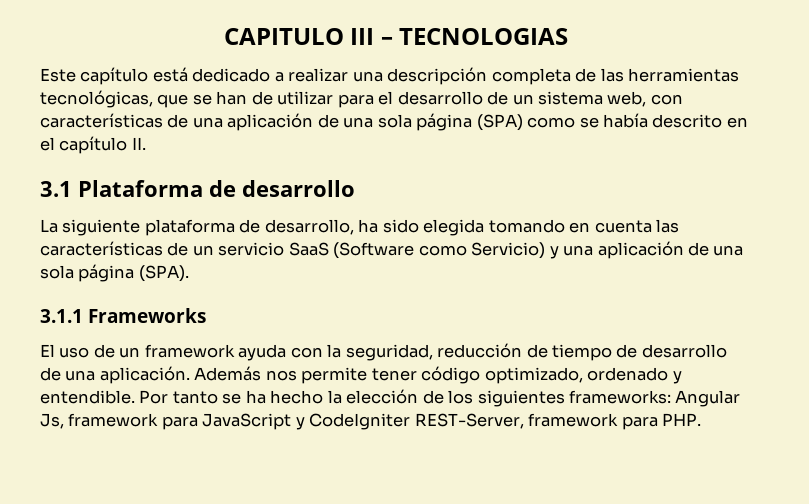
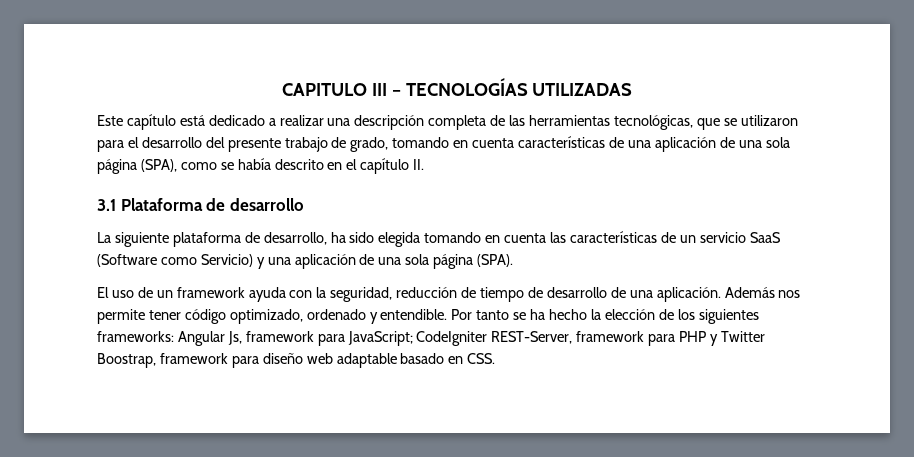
- CAPITULO III – TECNOLOGIAS
+ CAPITULO III – TECNOLOGÍAS UTILIZADAS
- Este capítulo está dedicado a realizar una descripción completa de las herramientas tecnológicas, que se han de utilizar para el desarrollo de un sistema web, con características de una aplicación de una sola página (SPA) como se había descrito en el capítulo II.
+ Este capítulo está dedicado a realizar una descripción completa de las herramientas tecnológicas, que se utilizaron para el desarrollo del presente trabajo de grado, tomando en cuenta características de una aplicación de una sola página (SPA), como se había descrito en el capítulo II.
- 3.1.1 Frameworks
- Por tanto se ha hecho la elección de los siguientes frameworks: Angular Js, framework para JavaScript y CodeIgniter REST-Server, framework para PHP.
+ Por tanto se ha hecho la elección de los siguientes frameworks: Angular Js, framework para JavaScript; CodeIgniter REST-Server, framework para PHP y Twitter Boostrap, framework para diseño web adaptable basado en CSS.

